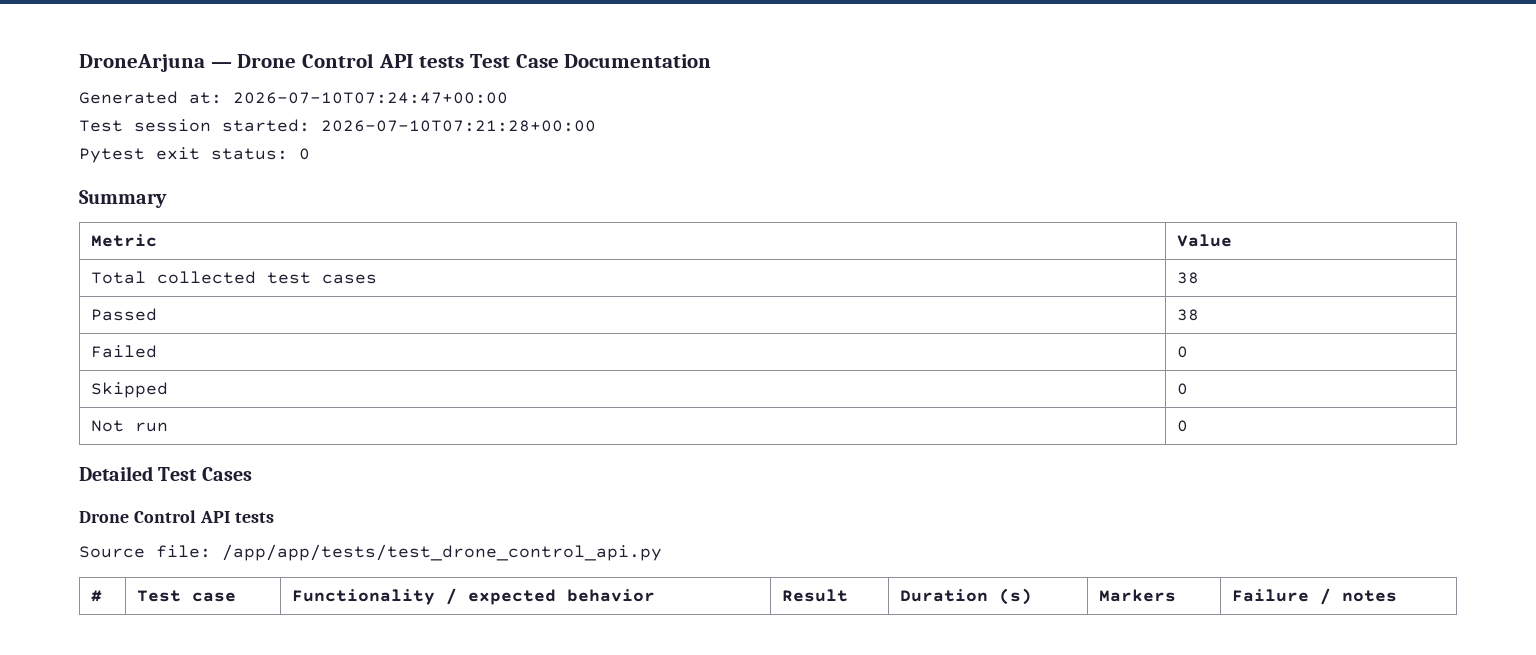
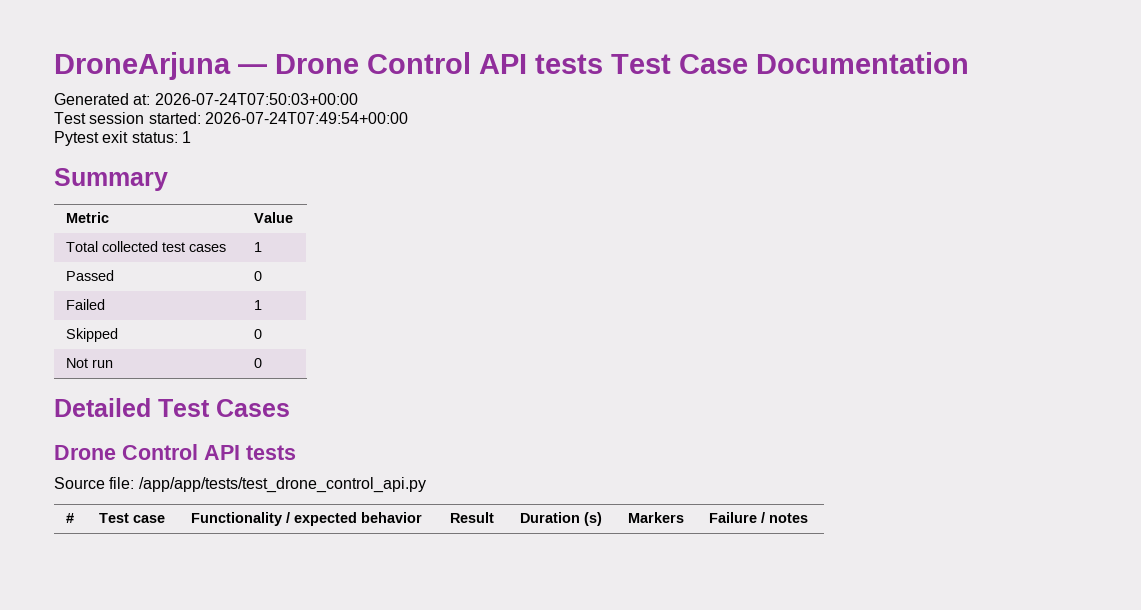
- Generated at: 2026-07-10T07:24:47+00:00
+ Generated at: 2026-07-24T07:50:03+00:00
- Test session started: 2026-07-10T07:21:28+00:00
+ Test session started: 2026-07-24T07:49:54+00:00
- Pytest exit status: 0
+ Pytest exit status: 1
- Total collected test cases | 38
+ Total collected test cases | 1
- Passed | 38
+ Passed | 0
- Failed | 0
+ Failed | 1

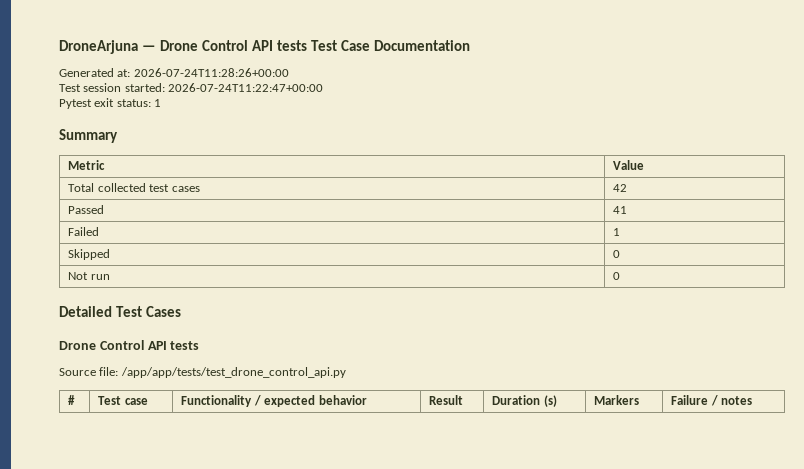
- Generated at: 2026-07-24T07:50:03+00:00
+ Generated at: 2026-07-24T11:28:26+00:00
- Test session started: 2026-07-24T07:49:54+00:00
+ Test session started: 2026-07-24T11:22:47+00:00
- Total collected test cases | 1
+ Total collected test cases | 42
- Passed | 0
+ Passed | 41

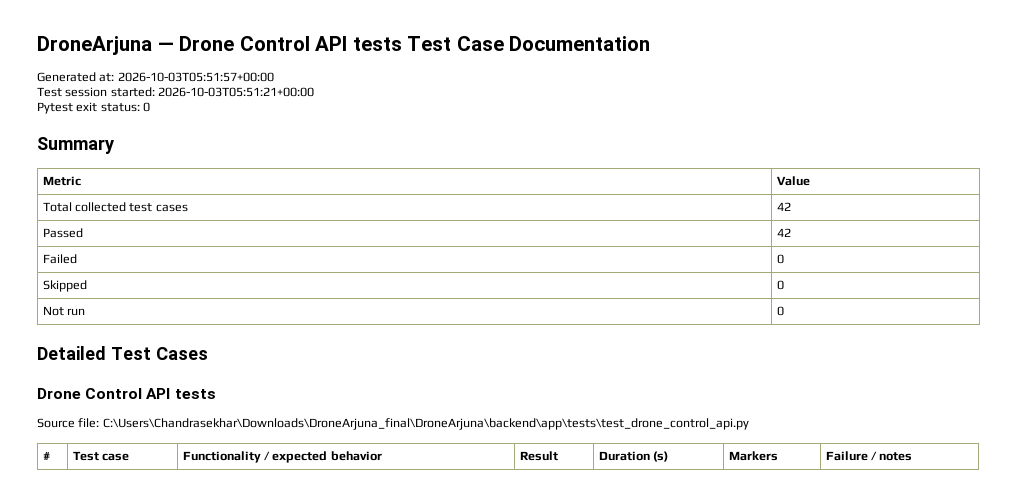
- Generated at: 2026-07-24T11:28:26+00:00
+ Generated at: 2026-10-03T05:51:57+00:00
- Test session started: 2026-07-24T11:22:47+00:00
+ Test session started: 2026-10-03T05:51:21+00:00
- Pytest exit status: 1
+ Pytest exit status: 0
- Passed | 41
+ Passed | 42
- Failed | 1
+ Failed | 0
- Source file: /app/app/tests/test_drone_control_api.py
+ Source file: C:\Users\Chandrasekhar\Downloads\DroneArjuna_final\DroneArjuna\backend\app\tests\test_drone_control_api.py

